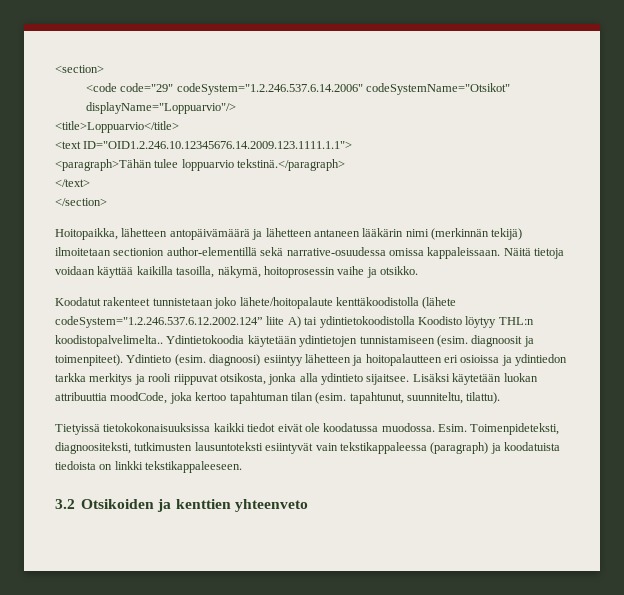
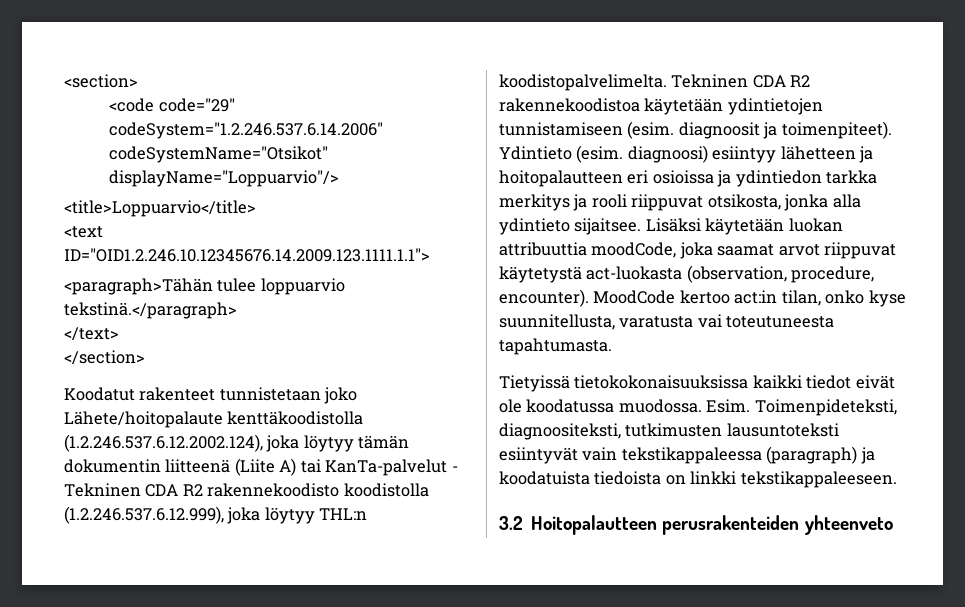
- Hoitopaikka, lähetteen antopäivämäärä ja lähetteen antaneen lääkärin nimi (merkinnän tekijä) ilmoitetaan sectionion author-elementillä sekä narrative-osuudessa omissa kappaleissaan. Näitä tietoja voidaan käyttää kaikilla tasoilla, näkymä, hoitoprosessin vaihe ja otsikko.
- Koodatut rakenteet tunnistetaan joko lähete/hoitopalaute kenttäkoodistolla (lähete codeSystem="1.2.246.537.6.12.2002.124” liite A) tai ydintietokoodistolla Koodisto löytyy THL:n koodistopalvelimelta.. Ydintietokoodia käytetään ydintietojen tunnistamiseen (esim. diagnoosit ja toimenpiteet).
+ Koodatut rakenteet tunnistetaan joko Lähete/hoitopalaute kenttäkoodistolla (1.2.246.537.6.12.2002.124), joka löytyy tämän dokumentin liitteenä (Liite A) tai KanTa-palvelut - Tekninen CDA R2 rakennekoodisto koodistolla (1.2.246.537.6.12.999), joka löytyy THL:n koodistopalvelimelta. Tekninen CDA R2 rakennekoodistoa käytetään ydintietojen tunnistamiseen (esim. diagnoosit ja toimenpiteet).
- Lisäksi käytetään luokan attribuuttia moodCode, joka kertoo tapahtuman tilan (esim. tapahtunut, suunniteltu, tilattu).
+ Lisäksi käytetään luokan attribuuttia moodCode, joka saamat arvot riippuvat käytetystä act-luokasta (observation, procedure, encounter). MoodCode kertoo act:in tilan, onko kyse suunnitellusta, varatusta vai toteutuneesta tapahtumasta.
- 3.2 Otsikoiden ja kenttien yhteenveto
+ 3.2 Hoitopalautteen perusrakenteiden yhteenveto

